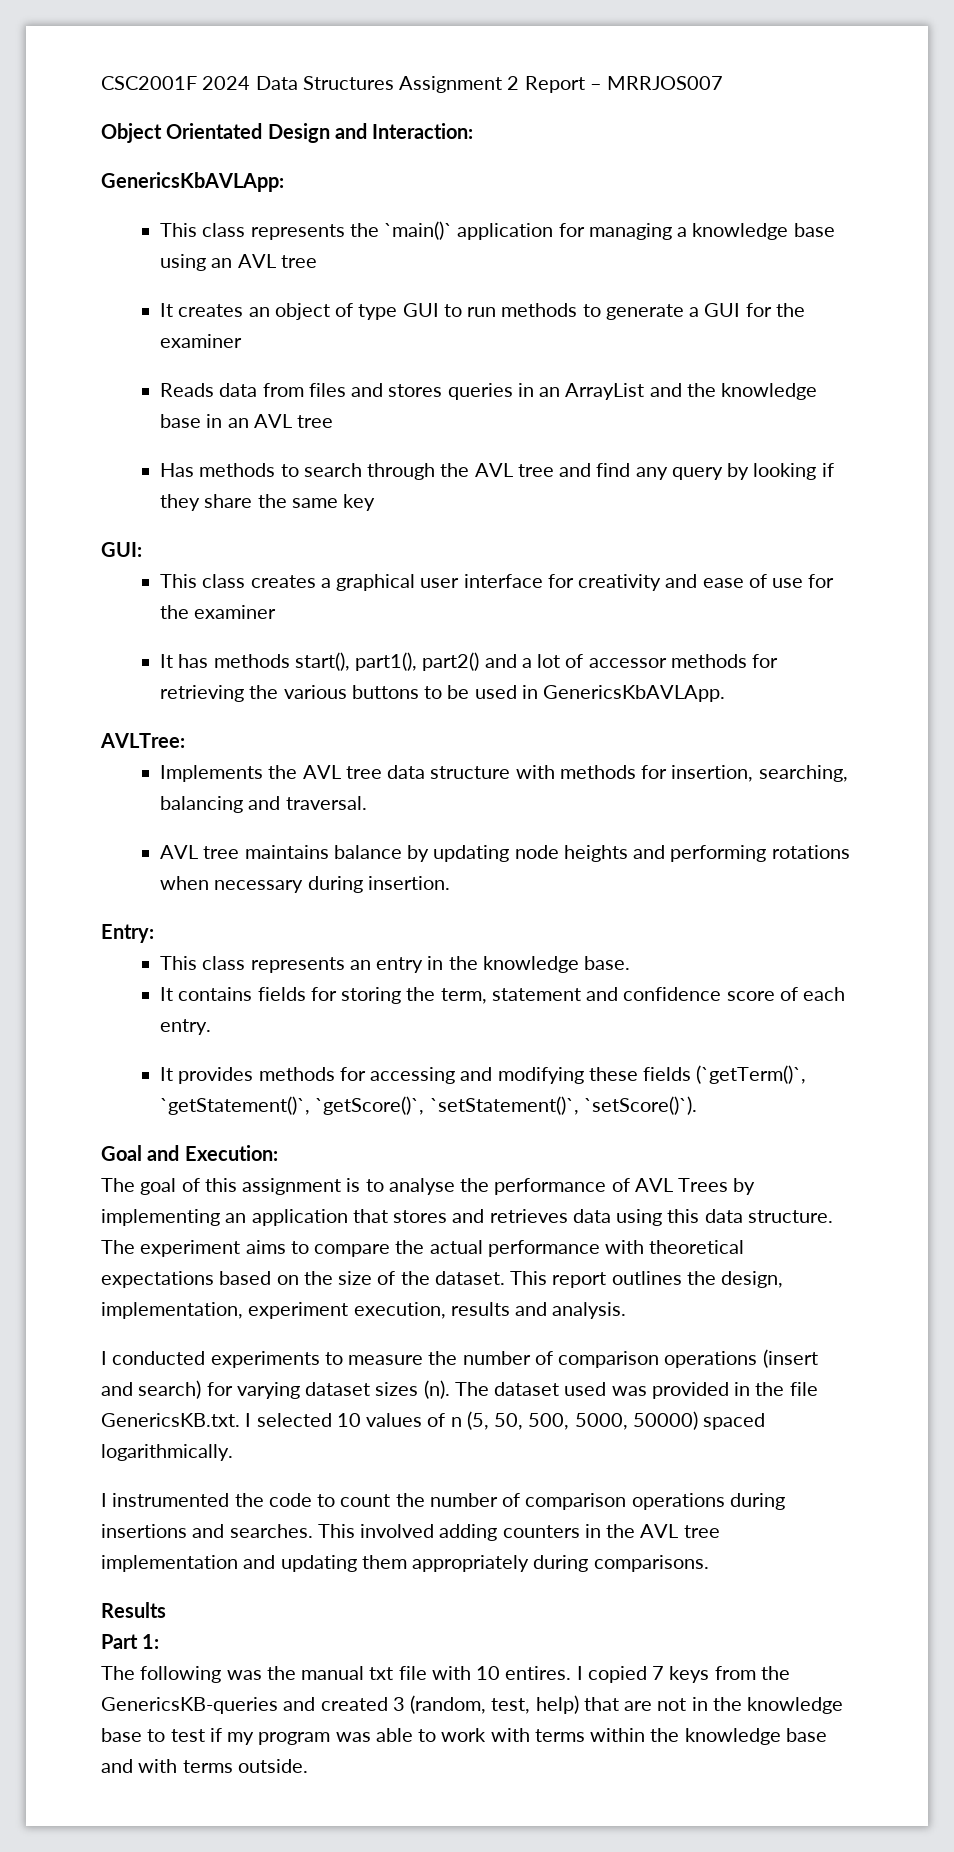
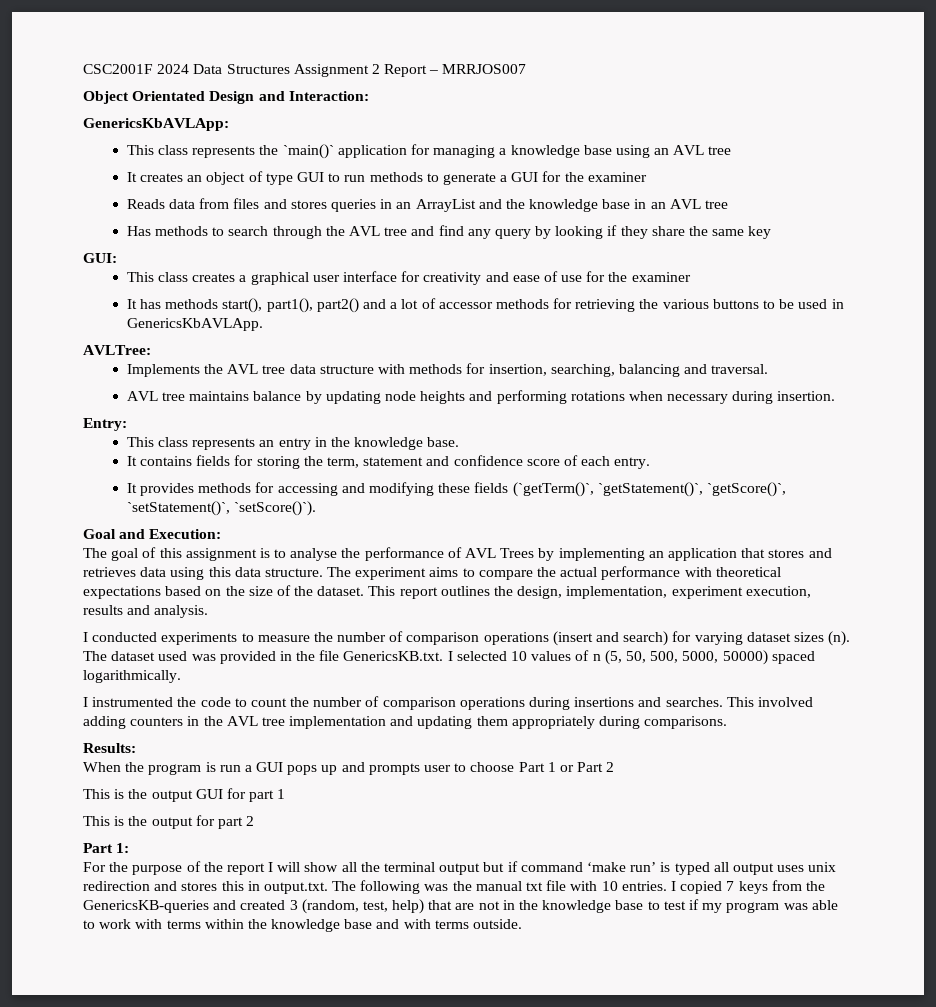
- Results
+ Results:
+ When the program is run a GUI pops up and prompts user to choose Part 1 or Part 2
+ This is the output GUI for part 1
+ This is the output for part 2
  Part 1:
- The following was the manual txt file with 10 entires.
+ For the purpose of the report I will show all the terminal output but if command ‘make run’ is typed all output uses unix redirection and stores this in output.txt. The following was the manual txt file with 10 entries.

